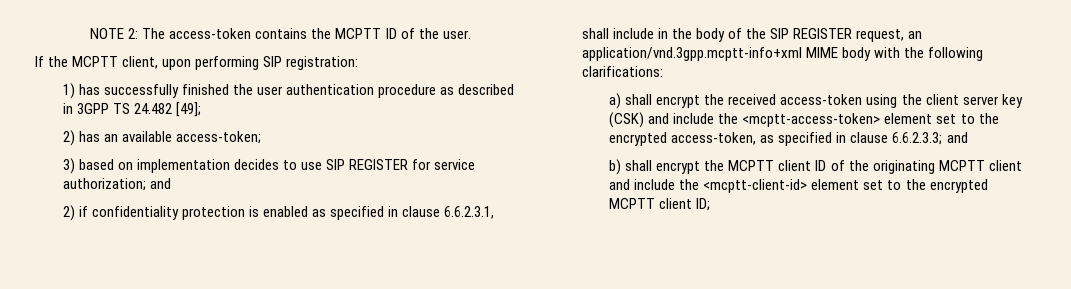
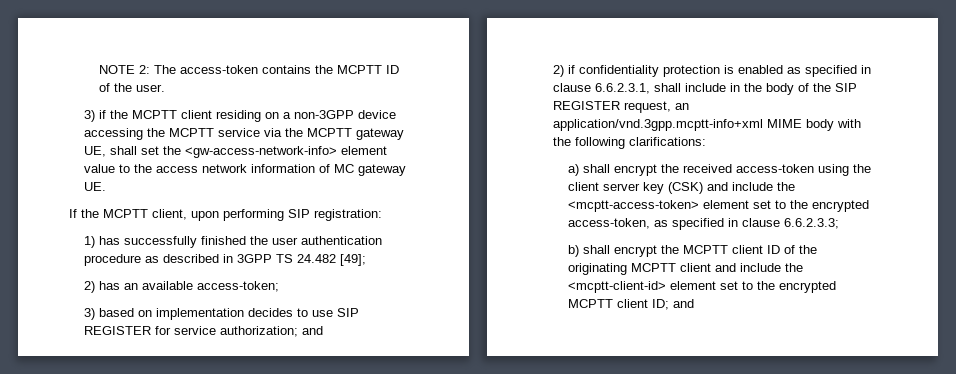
+ 3) if the MCPTT client residing on a non-3GPP device accessing the MCPTT service via the MCPTT gateway UE, shall set the <gw-access-network-info> element value to the access network information of MC gateway UE.
- a) shall encrypt the received access-token using the client server key (CSK) and include the <mcptt-access-token> element set to the encrypted access-token, as specified in clause 6.6.2.3.3; and
+ a) shall encrypt the received access-token using the client server key (CSK) and include the <mcptt-access-token> element set to the encrypted access-token, as specified in clause 6.6.2.3.3;
- b) shall encrypt the MCPTT client ID of the originating MCPTT client and include the <mcptt-client-id> element set to the encrypted MCPTT client ID;
+ b) shall encrypt the MCPTT client ID of the originating MCPTT client and include the <mcptt-client-id> element set to the encrypted MCPTT client ID; and

